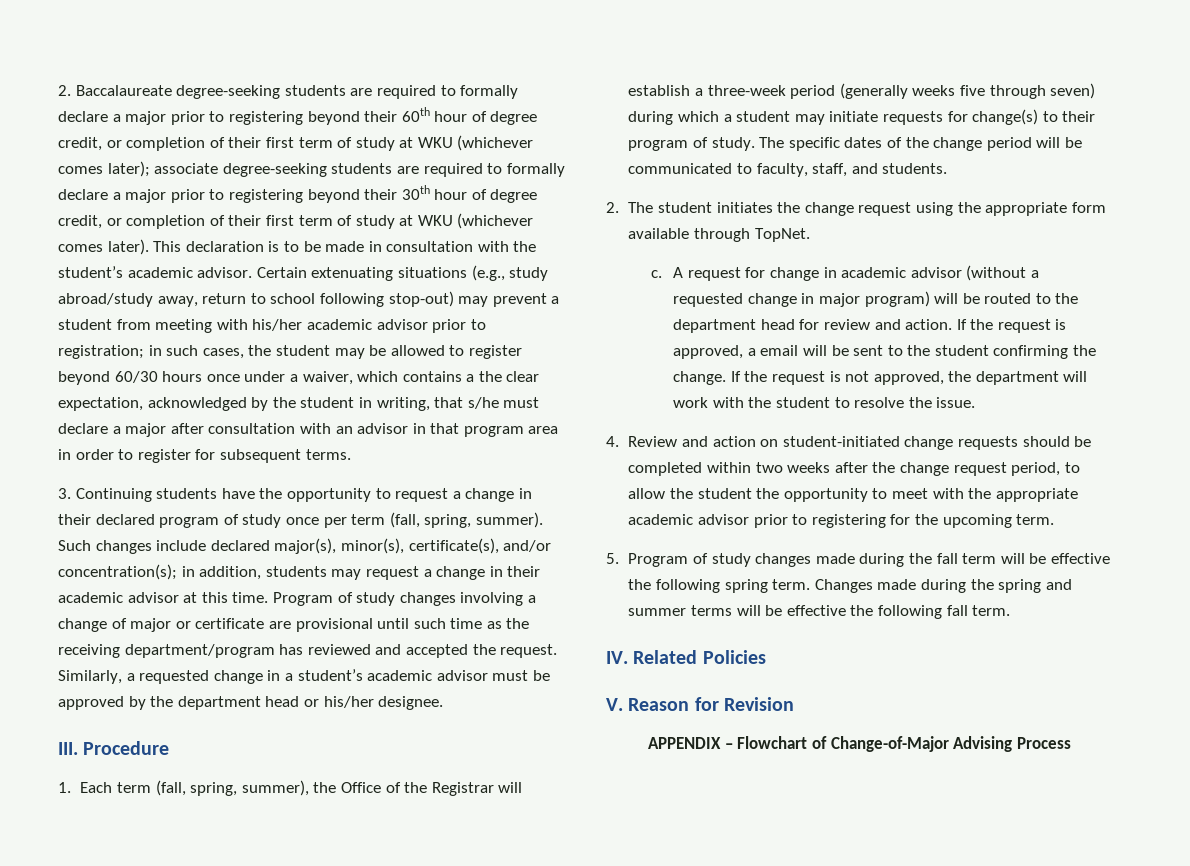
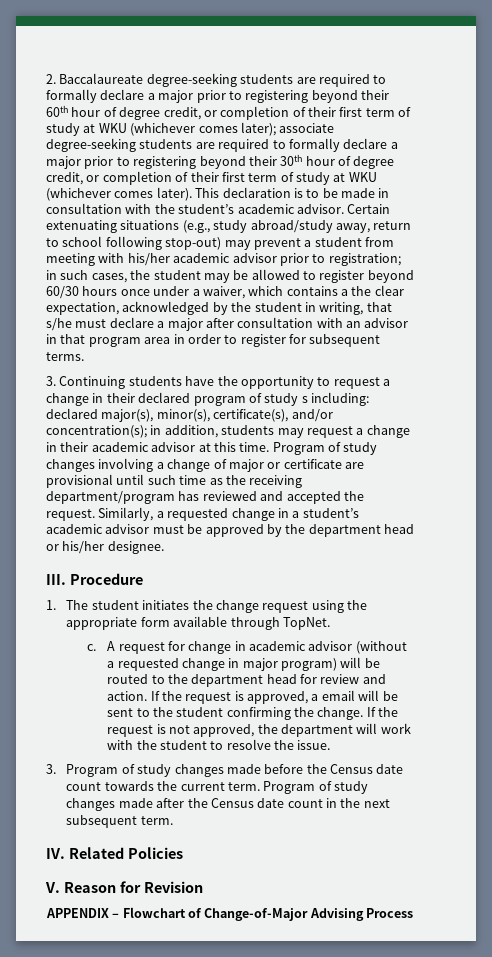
- 3. Continuing students have the opportunity to request a change in their declared program of study once per term (fall, spring, summer). Such changes include declared major(s), minor(s), certificate(s), and/or concentration(s); in addition, students may request a change in their academic advisor at this time.
+ 3. Continuing students have the opportunity to request a change in their declared program of study s including: declared major(s), minor(s), certificate(s), and/or concentration(s); in addition, students may request a change in their academic advisor at this time.
- 1. Each term (fall, spring, summer), the Office of the Registrar will establish a three-week period (generally weeks five through seven) during which a student may initiate requests for change(s) to their program of study. The specific dates of the change period will be communicated to faculty, staff, and students.
- 2. The student initiates the change request using the appropriate form available through TopNet.
+ 1. The student initiates the change request using the appropriate form available through TopNet.
- 4. Review and action on student-initiated change requests should be completed within two weeks after the change request period, to allow the student the opportunity to meet with the appropriate academic advisor prior to registering for the upcoming term.
- 5. Program of study changes made during the fall term will be effective the following spring term. Changes made during the spring and summer terms will be effective the following fall term.
+ 3. Program of study changes made before the Census date count towards the current term. Program of study changes made after the Census date count in the next subsequent term.

